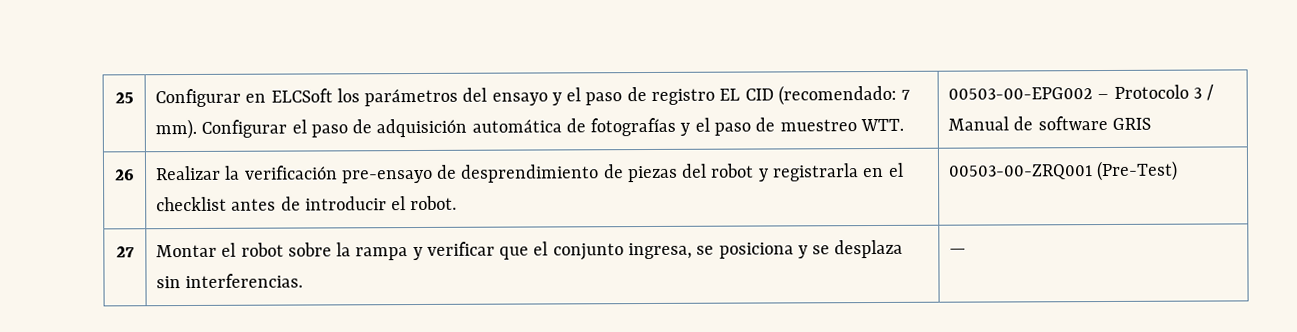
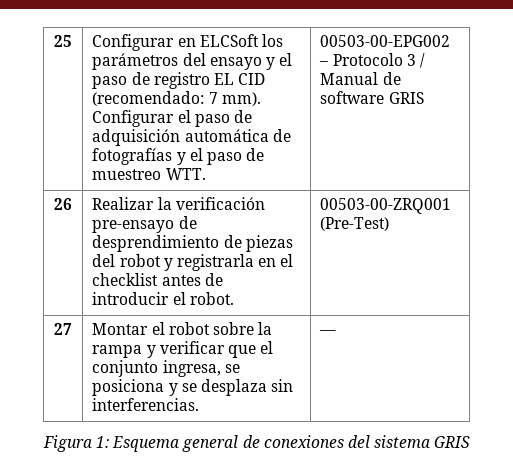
+ Figura 1: Esquema general de conexiones del sistema GRIS

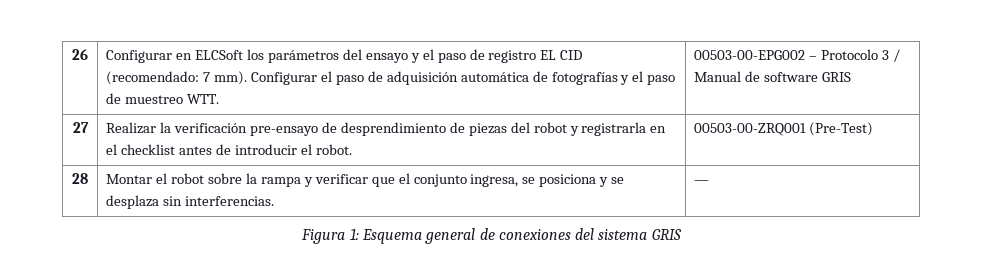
- 25
+ 26
- 26 | Realizar la verificación pre-ensayo de desprendimiento de piezas del robot y registrarla en el checklist antes de introducir el robot. | 00503-00-ZRQ001 (Pre-Test)
+ 27 | Realizar la verificación pre-ensayo de desprendimiento de piezas del robot y registrarla en el checklist antes de introducir el robot. | 00503-00-ZRQ001 (Pre-Test)
- 27 | Montar el robot sobre la rampa y verificar que el conjunto ingresa, se posiciona y se desplaza sin interferencias. | —
+ 28 | Montar el robot sobre la rampa y verificar que el conjunto ingresa, se posiciona y se desplaza sin interferencias. | —

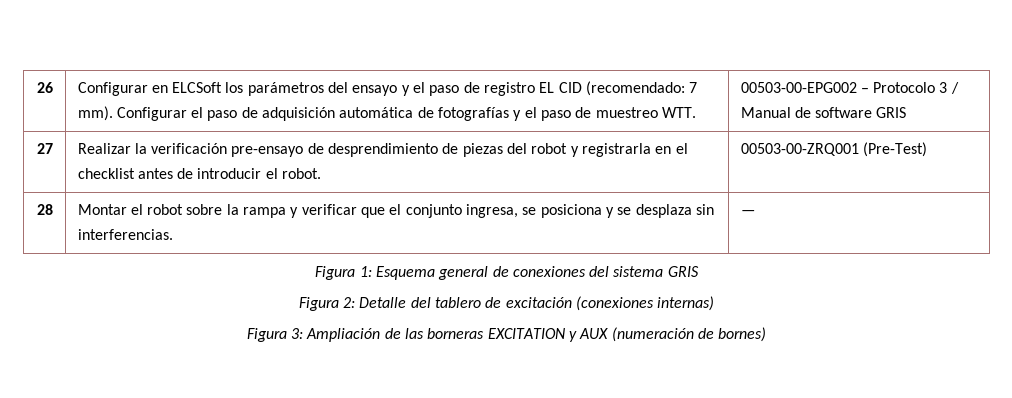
+ Figura 2: Detalle del tablero de excitación (conexiones internas)
+ Figura 3: Ampliación de las borneras EXCITATION y AUX (numeración de bornes)

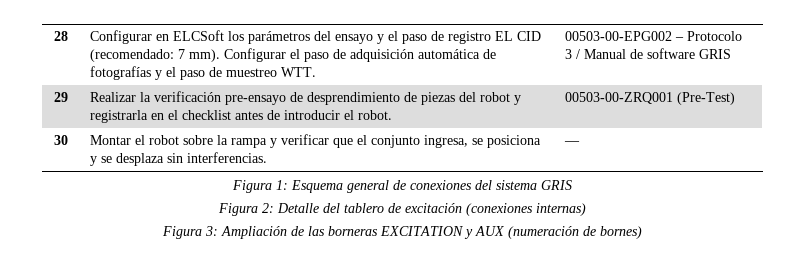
- 26
+ 28
- 27 | Realizar la verificación pre-ensayo de desprendimiento de piezas del robot y registrarla en el checklist antes de introducir el robot. | 00503-00-ZRQ001 (Pre-Test)
+ 29 | Realizar la verificación pre-ensayo de desprendimiento de piezas del robot y registrarla en el checklist antes de introducir el robot. | 00503-00-ZRQ001 (Pre-Test)
- 28 | Montar el robot sobre la rampa y verificar que el conjunto ingresa, se posiciona y se desplaza sin interferencias. | —
+ 30 | Montar el robot sobre la rampa y verificar que el conjunto ingresa, se posiciona y se desplaza sin interferencias. | —

